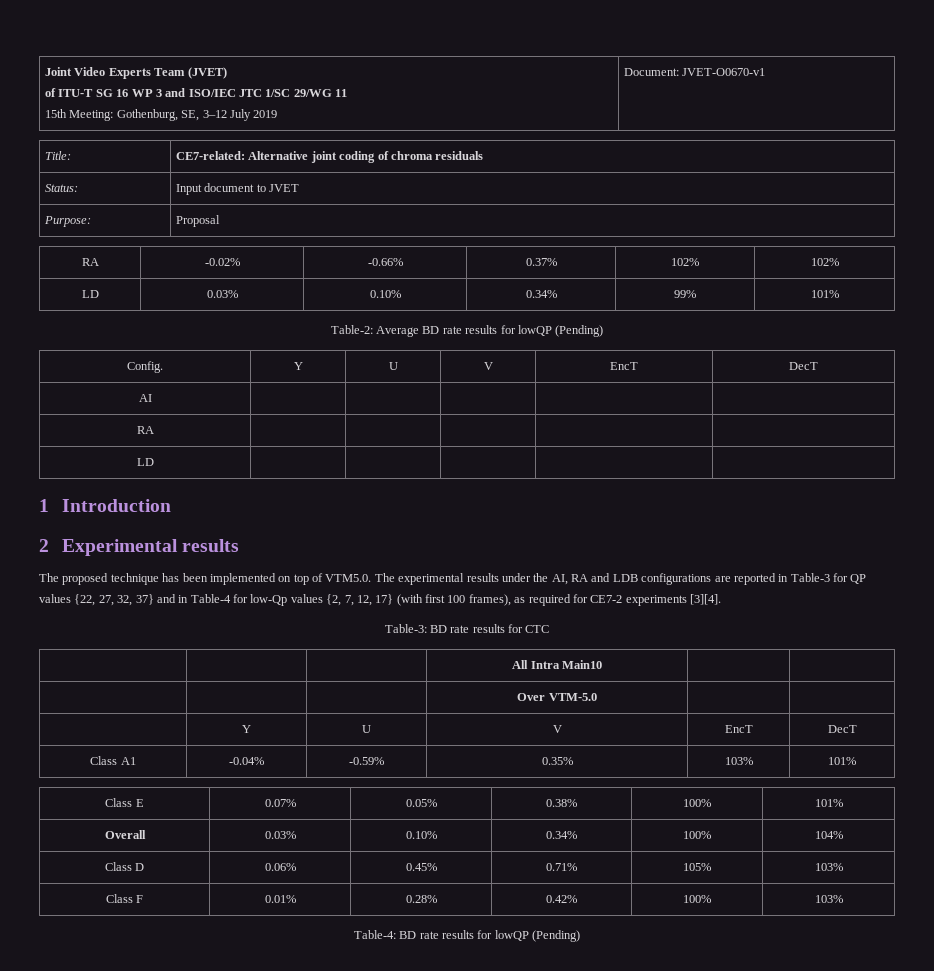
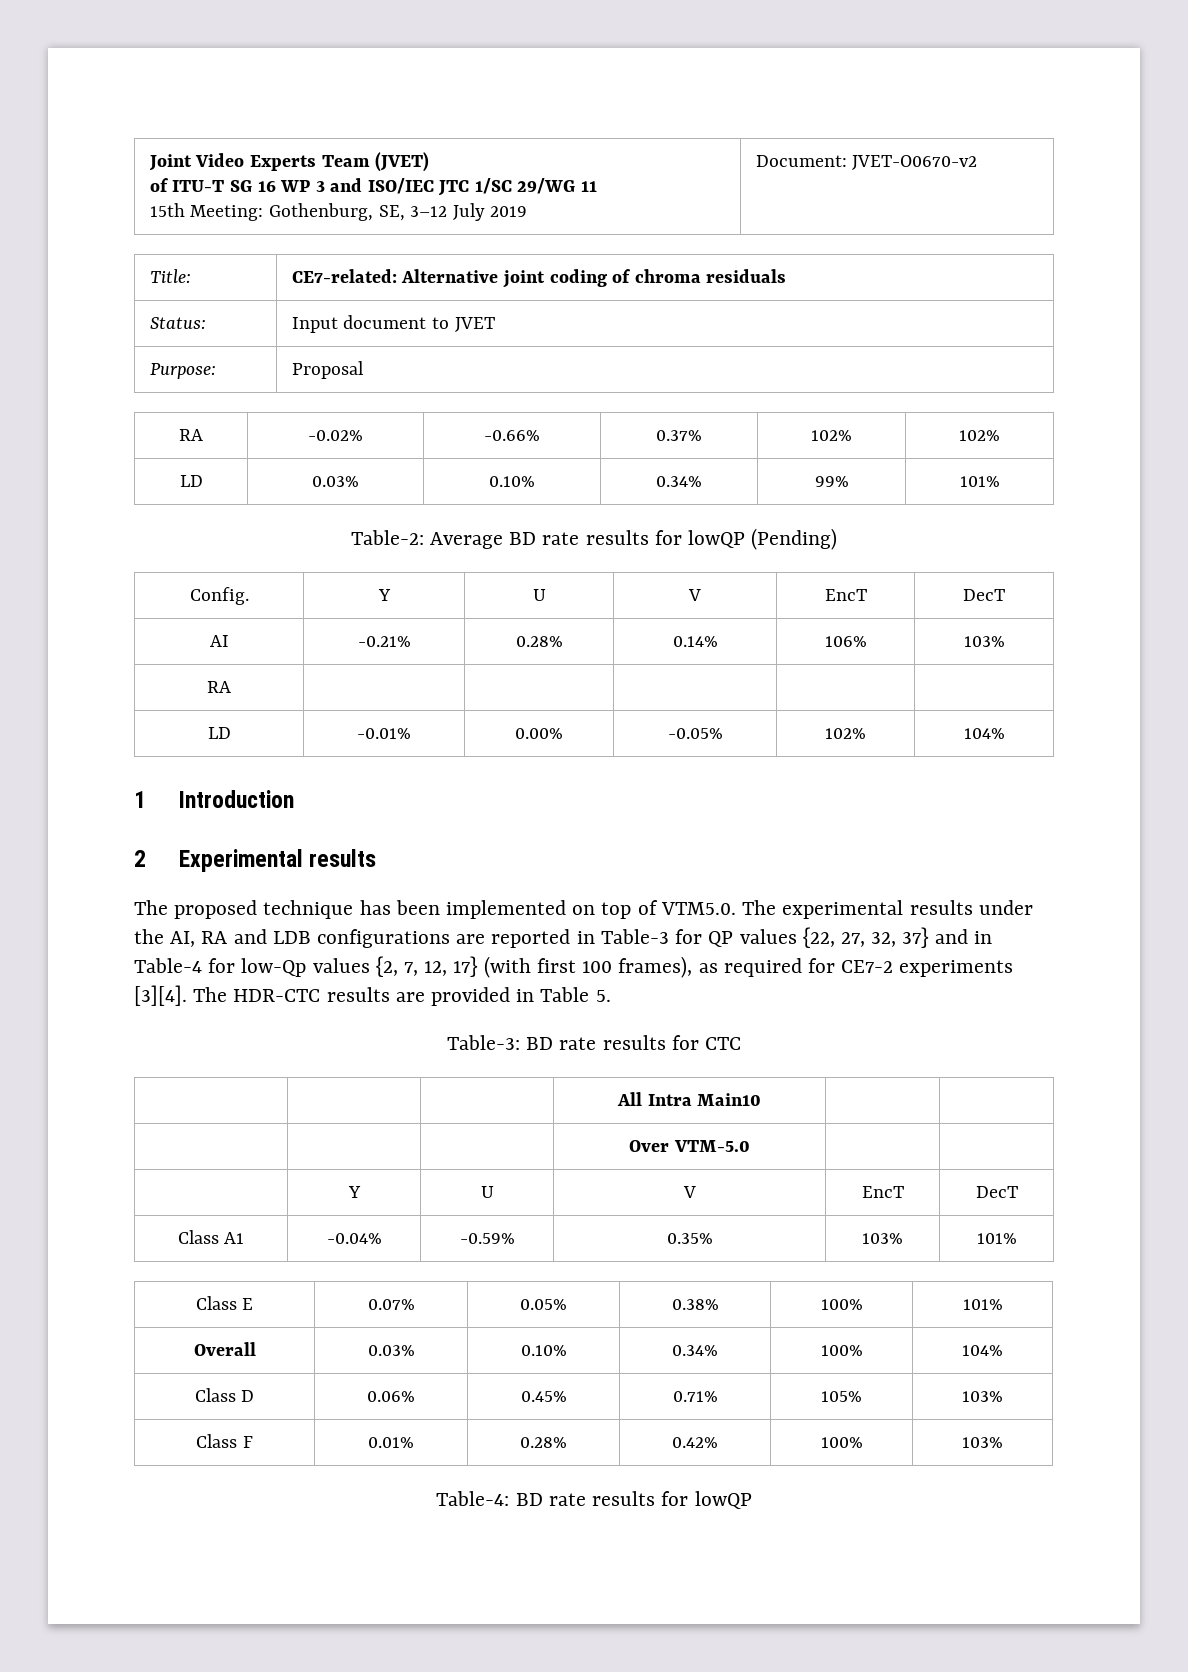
  Joint Video Experts Team (JVET)
  of ITU-T SG 16 WP 3 and ISO/IEC JTC 1/SC 29/WG 11
- 15th Meeting: Gothenburg, SE, 3–12 July 2019 | Document: JVET-O0670-v1
+ 15th Meeting: Gothenburg, SE, 3–12 July 2019 | Document: JVET-O0670-v2
- AI | | | | |
+ AI | -0.21% | 0.28% | 0.14% | 106% | 103%
  RA | | | | |
- LD | | | | |
+ LD | -0.01% | 0.00% | -0.05% | 102% | 104%
+ The HDR-CTC results are provided in Table 5.
- Table-4: BD rate results for lowQP (Pending)
+ Table-4: BD rate results for lowQP

